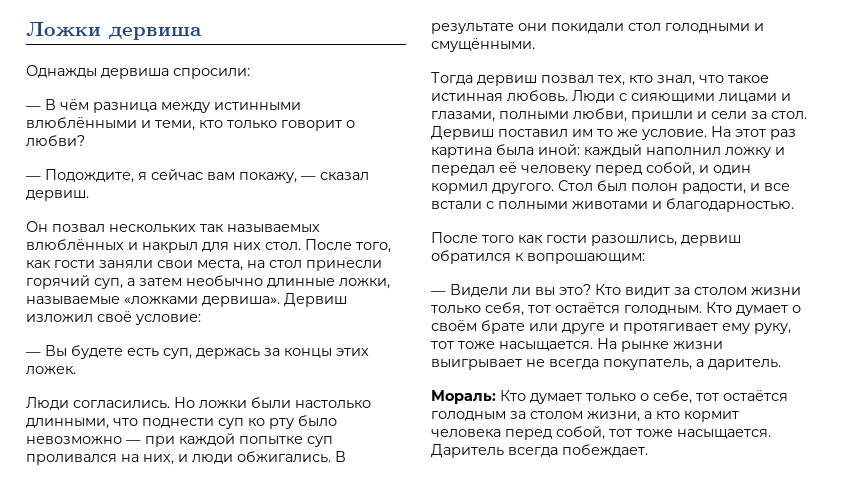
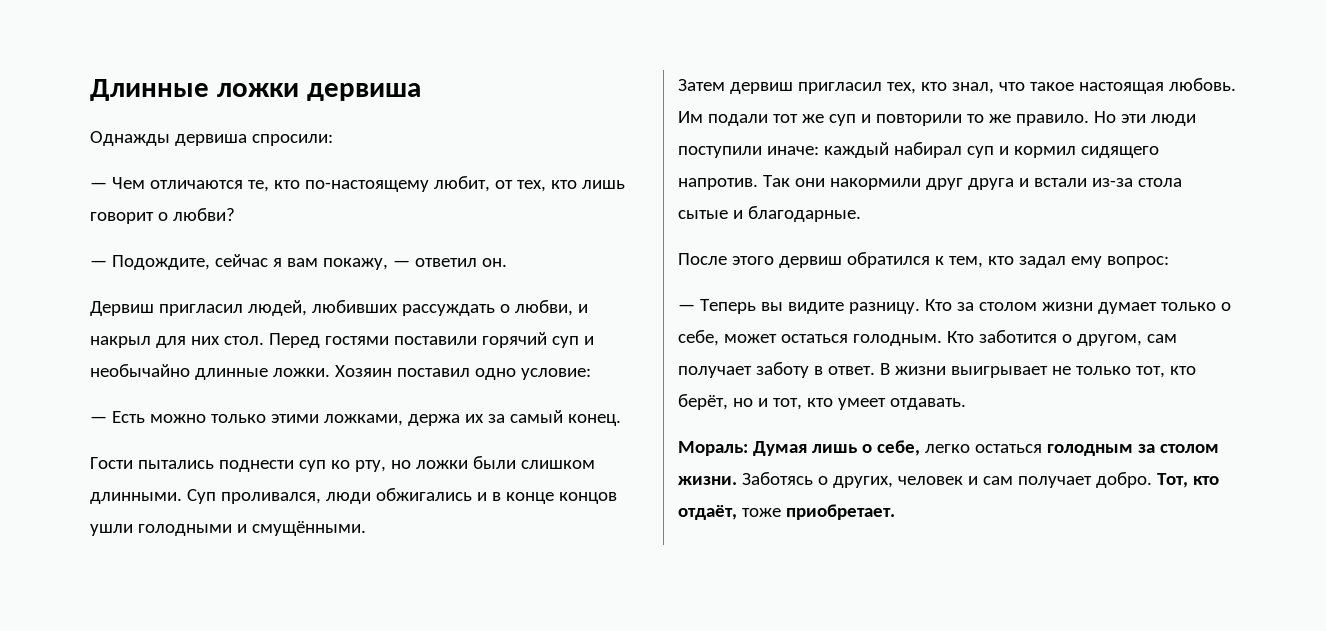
- Ложки дервиша
+ Длинные ложки дервиша
- — В чём разница между истинными влюблёнными и теми, кто только говорит о любви?
+ — Чем отличаются те, кто по-настоящему любит, от тех, кто лишь говорит о любви?
- — Подождите, я сейчас вам покажу, — сказал дервиш.
- Он позвал нескольких так называемых влюблённых и накрыл для них стол.
+ — Подождите, сейчас я вам покажу, — ответил он.
+ Дервиш пригласил людей, любивших рассуждать о любви, и накрыл для них стол.
- После того, как гости заняли свои места, на стол принесли горячий суп, а затем необычно длинные ложки, называемые «ложками дервиша». Дервиш изложил своё условие:
- — Вы будете есть суп, держась за концы этих ложек.
- Люди согласились. Но ложки были настолько длинными, что поднести суп ко рту было невозможно — при каждой попытке суп проливался на них, и люди обжигались. В результате они покидали стол голодными и смущёнными.
+ Перед гостями поставили горячий суп и необычайно длинные ложки. Хозяин поставил одно условие:
+ — Есть можно только этими ложками, держа их за самый конец.
+ Гости пытались поднести суп ко рту, но ложки были слишком длинными. Суп проливался, люди обжигались и в конце концов ушли голодными и смущёнными.
- Тогда дервиш позвал тех, кто знал, что такое истинная любовь. Люди с сияющими лицами и глазами, полными любви, пришли и сели за стол. Дервиш поставил им то же условие. На этот раз картина была иной: каждый наполнил ложку и передал её человеку перед собой, и один кормил другого. Стол был полон радости, и все встали с полными животами и благодарностью.
- После того как гости разошлись, дервиш обратился к вопрошающим:
- — Видели ли вы это? Кто видит за столом жизни только себя, тот остаётся голодным. Кто думает о своём брате или друге и протягивает ему руку, тот тоже насыщается. На рынке жизни выигрывает не всегда покупатель, а даритель.
- Мораль: Кто думает только о себе, тот остаётся голодным за столом жизни, а кто кормит человека перед собой, тот тоже насыщается. Даритель всегда побеждает.
+ Затем дервиш пригласил тех, кто знал, что такое настоящая любовь. Им подали тот же суп и повторили то же правило. Но эти люди поступили иначе: каждый набирал суп и кормил сидящего напротив. Так они накормили друг друга и встали из-за стола сытые и благодарные.
+ После этого дервиш обратился к тем, кто задал ему вопрос:
+ — Теперь вы видите разницу. Кто за столом жизни думает только о себе, может остаться голодным. Кто заботится о другом, сам получает заботу в ответ. В жизни выигрывает не только тот, кто берёт, но и тот, кто умеет отдавать.
+ Мораль: Думая лишь о себе, легко остаться голодным за столом жизни. Заботясь о других, человек и сам получает добро. Тот, кто отдаёт, тоже приобретает.

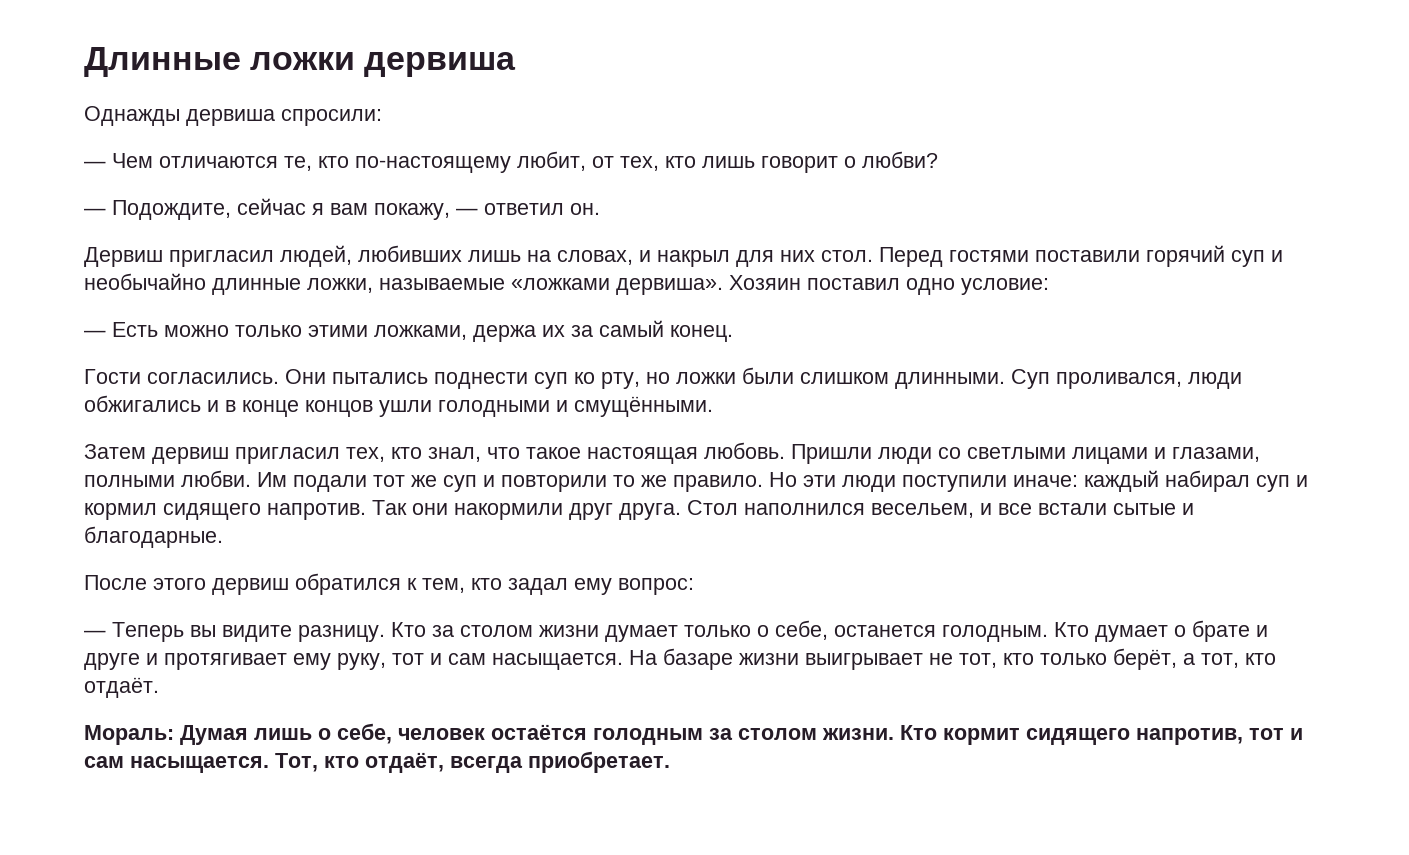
- Дервиш пригласил людей, любивших рассуждать о любви, и накрыл для них стол.
+ Дервиш пригласил людей, любивших лишь на словах, и накрыл для них стол.
- Перед гостями поставили горячий суп и необычайно длинные ложки.
+ Перед гостями поставили горячий суп и необычайно длинные ложки, называемые «ложками дервиша».
- Гости пытались поднести суп ко рту, но ложки были слишком длинными.
+ Гости согласились. Они пытались поднести суп ко рту, но ложки были слишком длинными.
+ Пришли люди со светлыми лицами и глазами, полными любви.
- Так они накормили друг друга и встали из-за стола сытые и благодарные.
+ Так они накормили друг друга. Стол наполнился весельем, и все встали сытые и благодарные.
- Кто за столом жизни думает только о себе, может остаться голодным. Кто заботится о другом, сам получает заботу в ответ. В жизни выигрывает не только тот, кто берёт, но и тот, кто умеет отдавать.
+ Кто за столом жизни думает только о себе, останется голодным. Кто думает о брате и друге и протягивает ему руку, тот и сам насыщается. На базаре жизни выигрывает не тот, кто только берёт, а тот, кто отдаёт.
- Мораль: Думая лишь о себе, легко остаться голодным за столом жизни.
+ Мораль: Думая лишь о себе, человек остаётся голодным за столом жизни.
- Заботясь о других, человек и сам получает добро.
+ Кто кормит сидящего напротив, тот и сам насыщается.
- Тот, кто отдаёт, тоже приобретает.
+ Тот, кто отдаёт, всегда приобретает.

